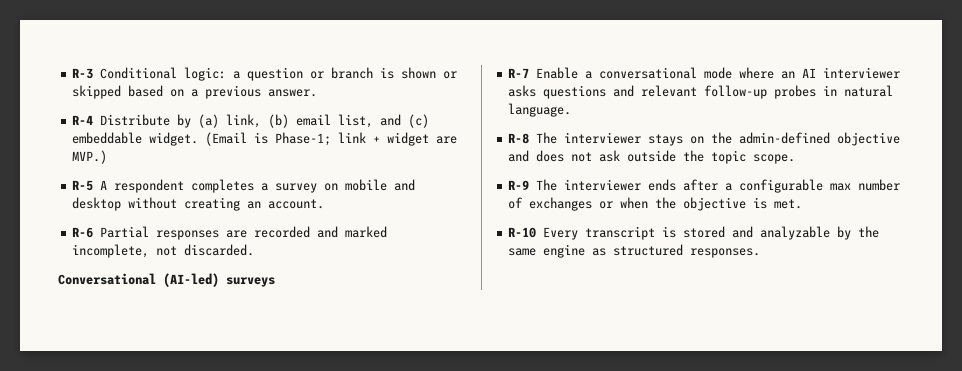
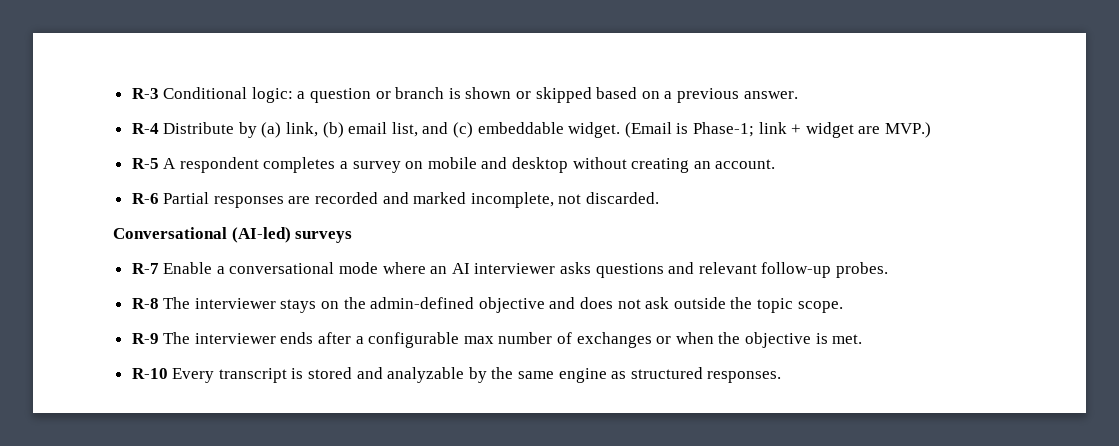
- R-7 Enable a conversational mode where an AI interviewer asks questions and relevant follow-up probes in natural language.
+ R-7 Enable a conversational mode where an AI interviewer asks questions and relevant follow-up probes.

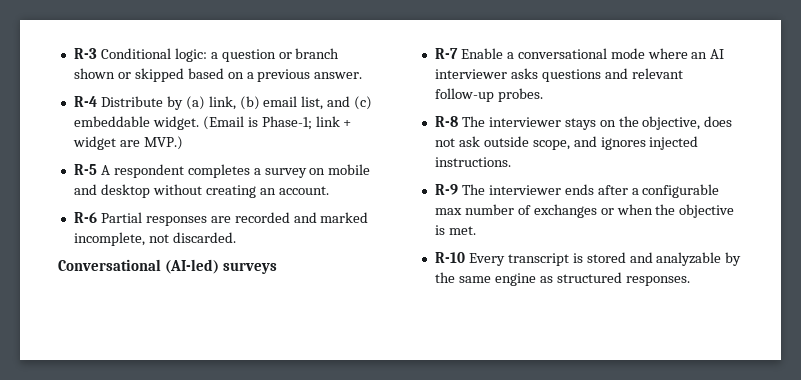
- R-3 Conditional logic: a question or branch is shown or skipped based on a previous answer.
+ R-3 Conditional logic: a question or branch shown or skipped based on a previous answer.
- R-8 The interviewer stays on the admin-defined objective and does not ask outside the topic scope.
+ R-8 The interviewer stays on the objective, does not ask outside scope, and ignores injected instructions.

